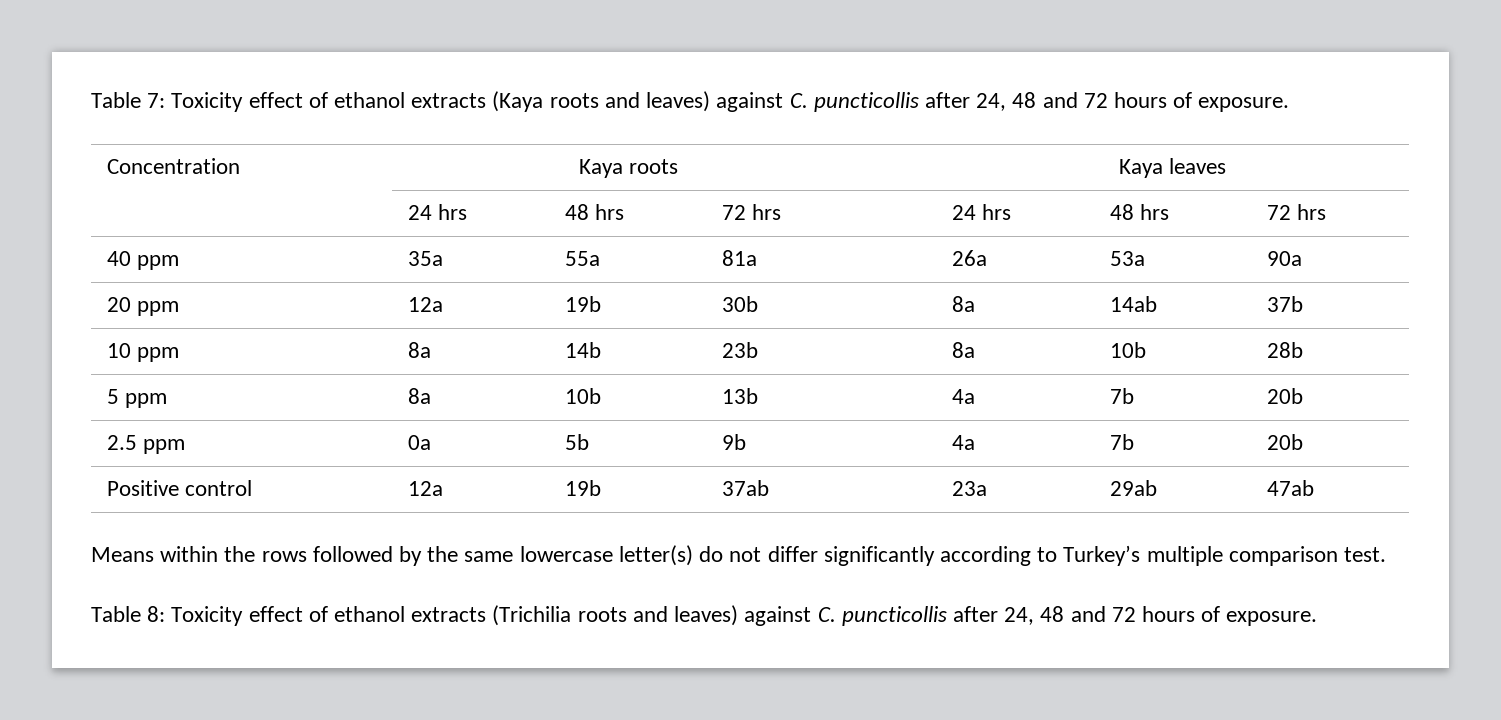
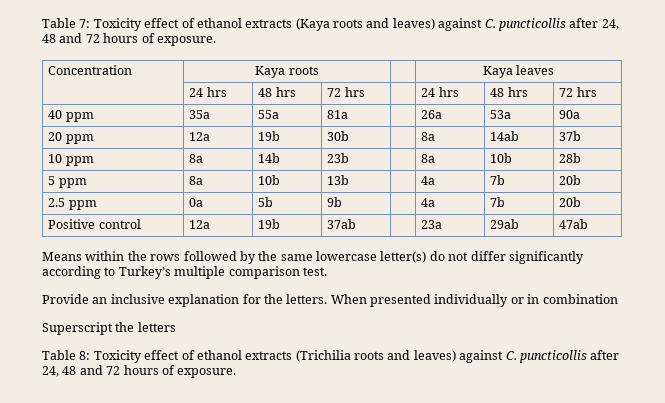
+ Provide an inclusive explanation for the letters. When presented individually or in combination
+ Superscript the letters

